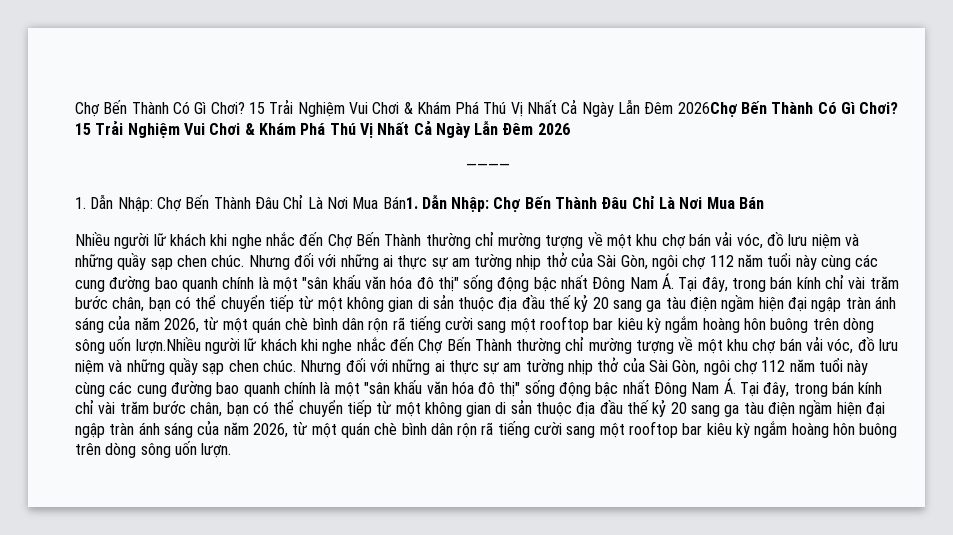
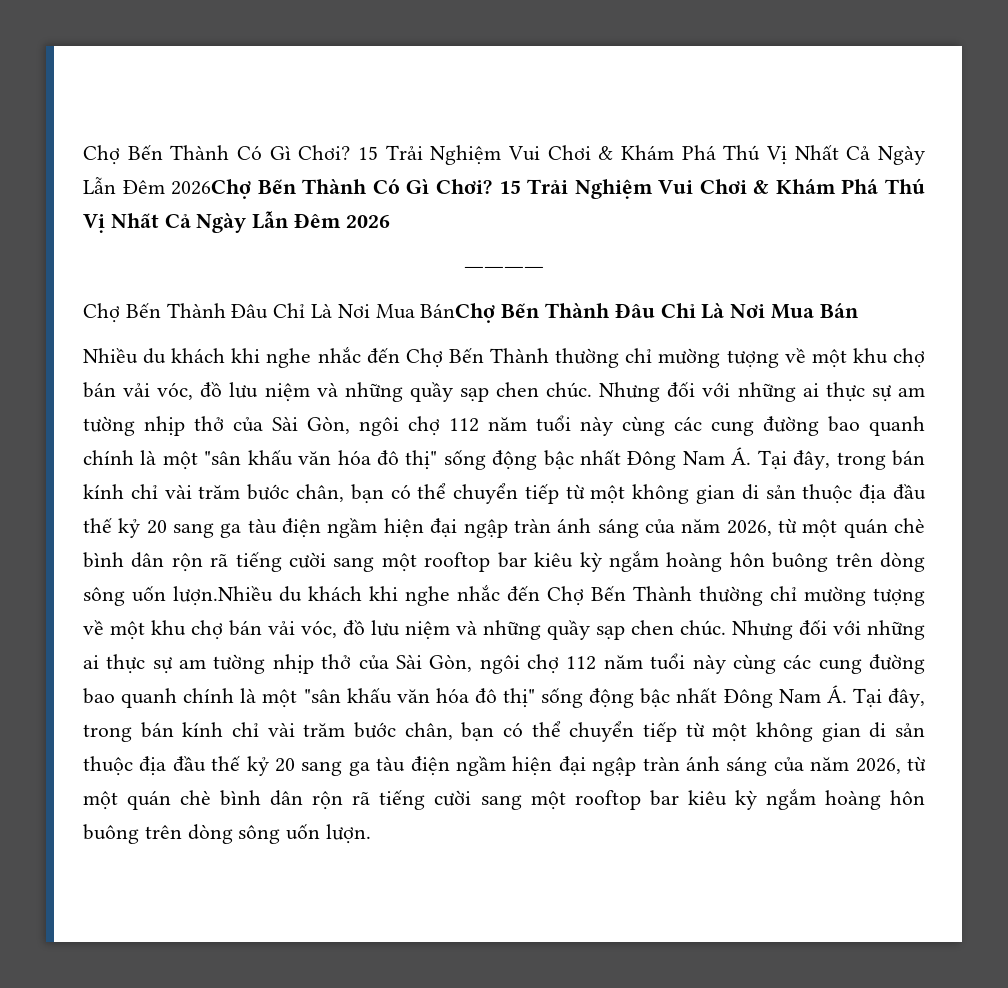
- 1. Dẫn Nhập: Chợ Bến Thành Đâu Chỉ Là Nơi Mua Bán1. Dẫn Nhập: Chợ Bến Thành Đâu Chỉ Là Nơi Mua Bán
+ Chợ Bến Thành Đâu Chỉ Là Nơi Mua BánChợ Bến Thành Đâu Chỉ Là Nơi Mua Bán
- Nhiều người lữ khách khi nghe nhắc đến Chợ Bến Thành thường chỉ mường tượng về một khu chợ bán vải vóc, đồ lưu niệm và những quầy sạp chen chúc.
+ Nhiều du khách khi nghe nhắc đến Chợ Bến Thành thường chỉ mường tượng về một khu chợ bán vải vóc, đồ lưu niệm và những quầy sạp chen chúc.
- Nhưng đối với những ai thực sự am tường nhịp thở của Sài Gòn, ngôi chợ 112 năm tuổi này cùng các cung đường bao quanh chính là một "sân khấu văn hóa đô thị" sống động bậc nhất Đông Nam Á. Tại đây, trong bán kính chỉ vài trăm bước chân, bạn có thể chuyển tiếp từ một không gian di sản thuộc địa đầu thế kỷ 20 sang ga tàu điện ngầm hiện đại ngập tràn ánh sáng của năm 2026, từ một quán chè bình dân rộn rã tiếng cười sang một rooftop bar kiêu kỳ ngắm hoàng hôn buông trên dòng sông uốn lượn.Nhiều người lữ khách khi nghe nhắc đến Chợ Bến Thành thường chỉ mường tượng về một khu chợ bán vải vóc, đồ lưu niệm và những quầy sạp chen chúc.
+ Nhưng đối với những ai thực sự am tường nhịp thở của Sài Gòn, ngôi chợ 112 năm tuổi này cùng các cung đường bao quanh chính là một "sân khấu văn hóa đô thị" sống động bậc nhất Đông Nam Á. Tại đây, trong bán kính chỉ vài trăm bước chân, bạn có thể chuyển tiếp từ một không gian di sản thuộc địa đầu thế kỷ 20 sang ga tàu điện ngầm hiện đại ngập tràn ánh sáng của năm 2026, từ một quán chè bình dân rộn rã tiếng cười sang một rooftop bar kiêu kỳ ngắm hoàng hôn buông trên dòng sông uốn lượn.Nhiều du khách khi nghe nhắc đến Chợ Bến Thành thường chỉ mường tượng về một khu chợ bán vải vóc, đồ lưu niệm và những quầy sạp chen chúc.

